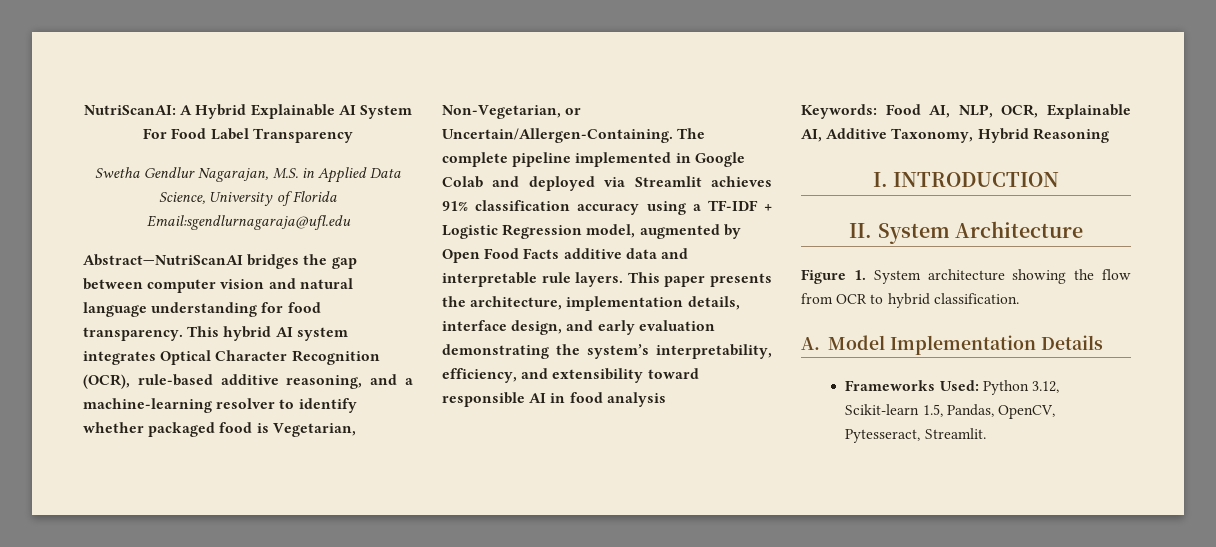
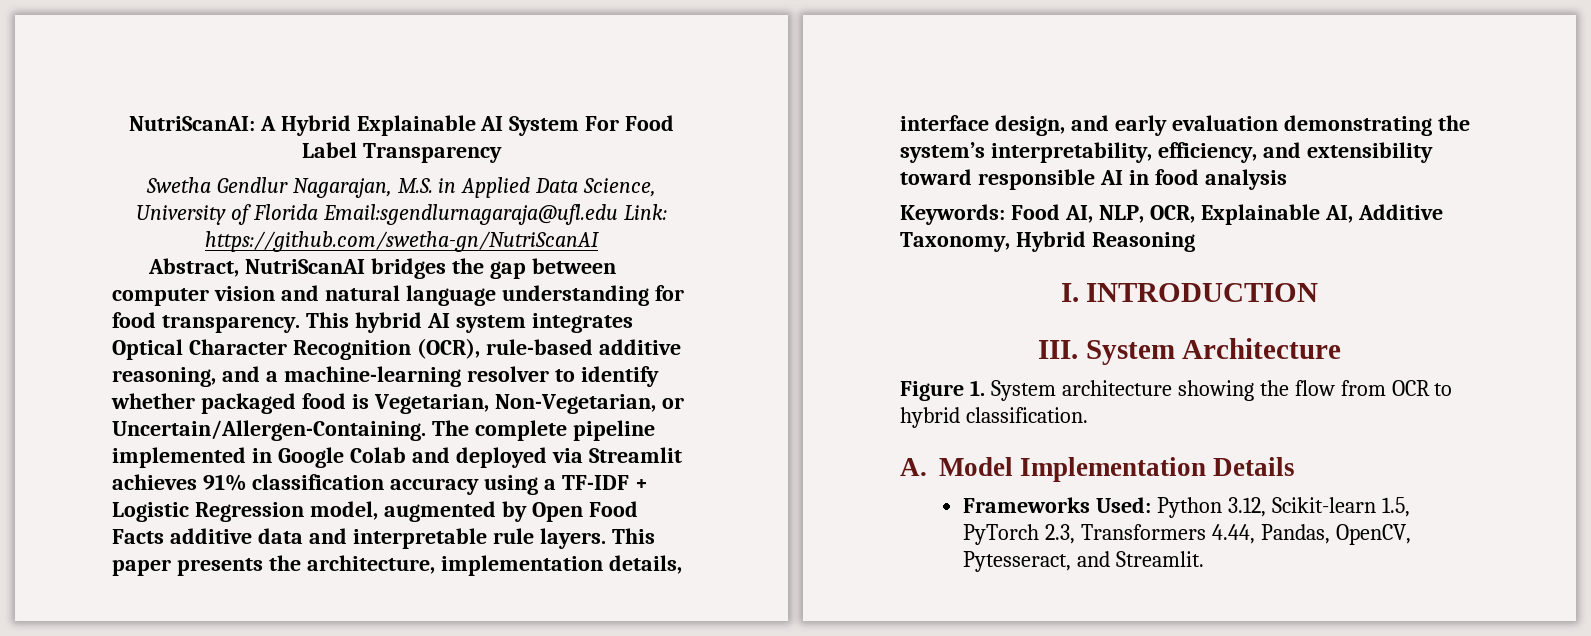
- Swetha Gendlur Nagarajan, M.S. in Applied Data Science, University of Florida Email:sgendlurnagaraja@ufl.edu
- Abstract—NutriScanAI bridges the gap between computer vision and natural language understanding for food transparency.
+ Swetha Gendlur Nagarajan, M.S. in Applied Data Science, University of Florida Email:sgendlurnagaraja@ufl.edu Link: https://github.com/swetha-gn/NutriScanAI
+ Abstract, NutriScanAI bridges the gap between computer vision and natural language understanding for food transparency.
- II. System Architecture
+ III. System Architecture
- Frameworks Used: Python 3.12, Scikit-learn 1.5, Pandas, OpenCV, Pytesseract, Streamlit.
+ Frameworks Used: Python 3.12, Scikit-learn 1.5, PyTorch 2.3, Transformers 4.44, Pandas, OpenCV, Pytesseract, and Streamlit.

